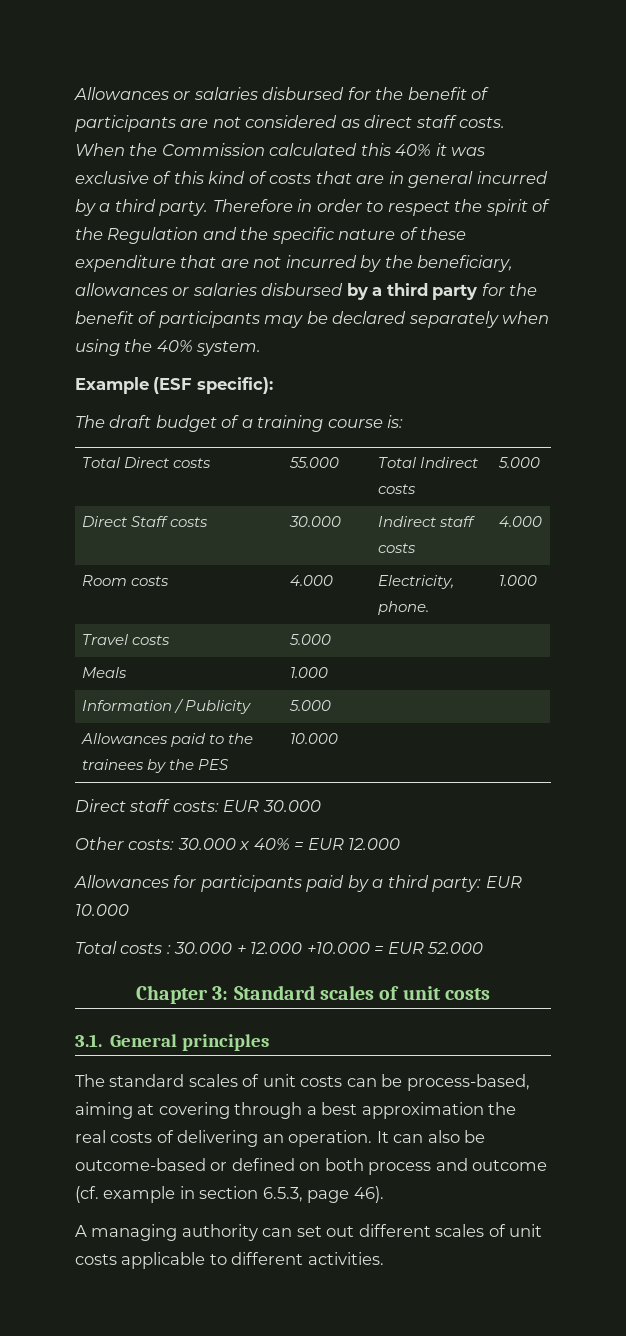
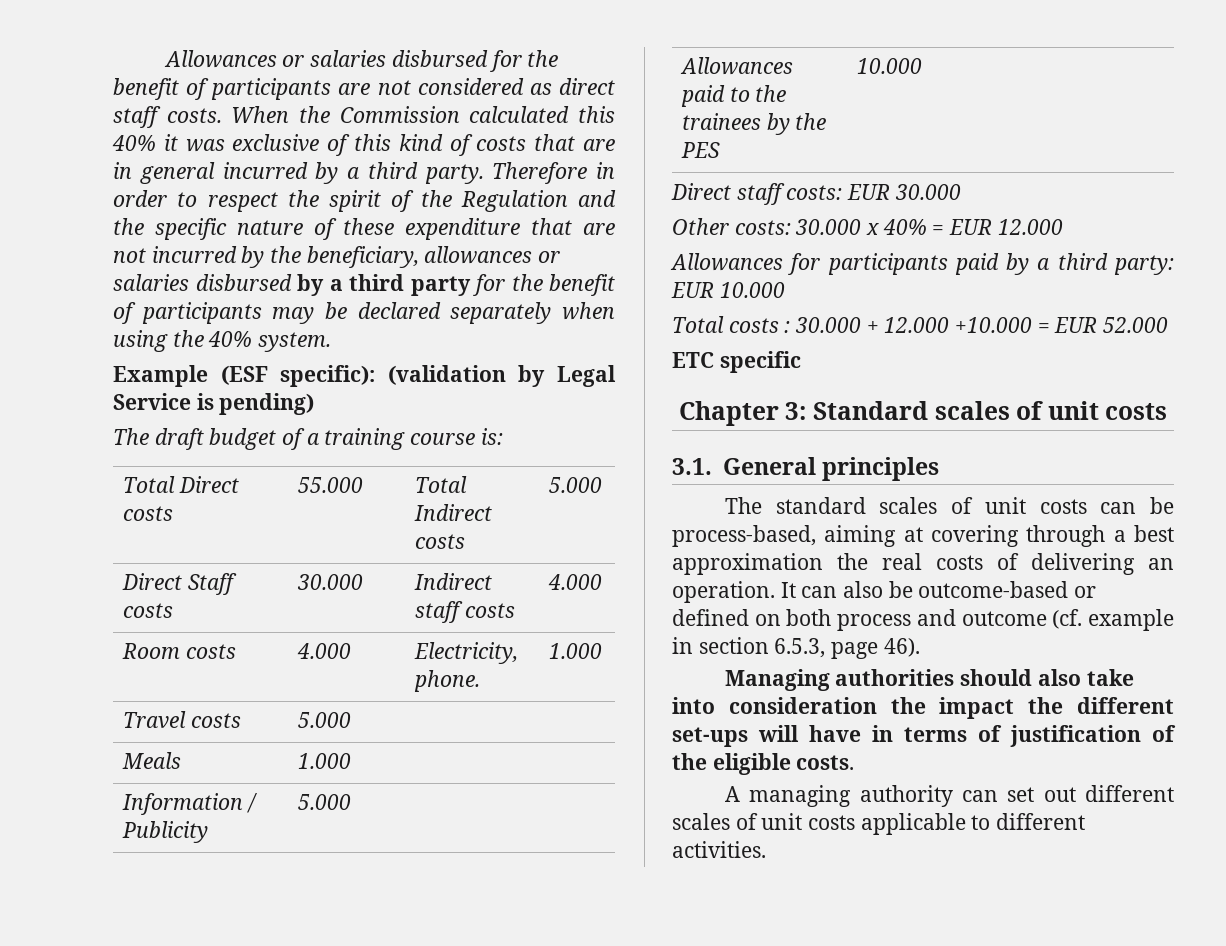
- Example (ESF specific):
+ Example (ESF specific): (validation by Legal Service is pending)
+ ETC specific
+ Managing authorities should also take into consideration the impact the different set-ups will have in terms of justification of the eligible costs.

